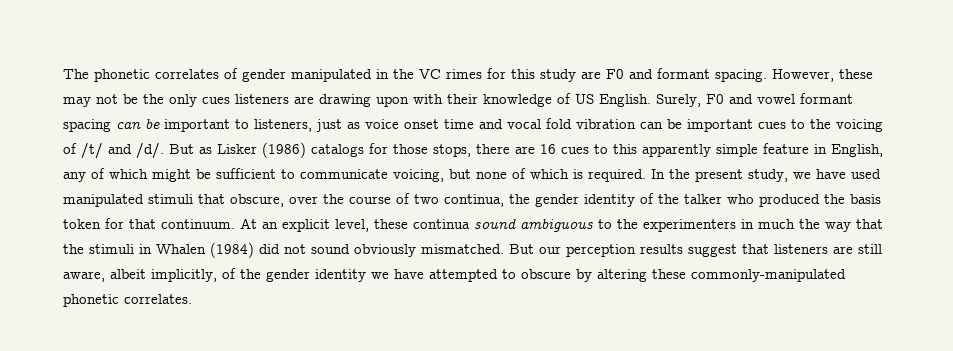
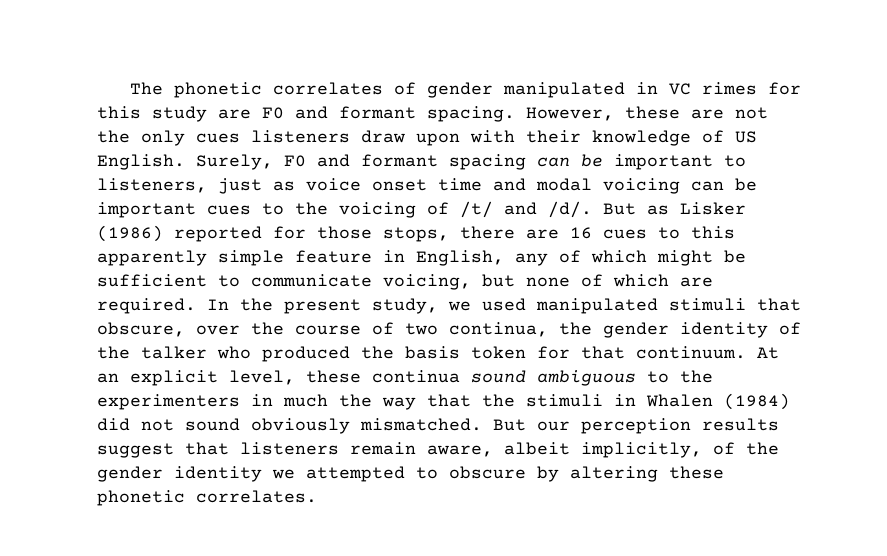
- The phonetic correlates of gender manipulated in the VC rimes for this study are F0 and formant spacing.
+ The phonetic correlates of gender manipulated in VC rimes for this study are F0 and formant spacing.
- However, these may not be the only cues listeners are drawing upon with their knowledge of US English.
+ However, these are not the only cues listeners draw upon with their knowledge of US English.
- Surely, F0 and vowel formant spacing can be important to listeners, just as voice onset time and vocal fold vibration can be important cues to the voicing of /t/ and /d/.
+ Surely, F0 and formant spacing can be important to listeners, just as voice onset time and modal voicing can be important cues to the voicing of /t/ and /d/.
- But as Lisker (1986) catalogs for those stops, there are 16 cues to this apparently simple feature in English, any of which might be sufficient to communicate voicing, but none of which is required.
+ But as Lisker (1986) reported for those stops, there are 16 cues to this apparently simple feature in English, any of which might be sufficient to communicate voicing, but none of which are required.
- In the present study, we have used manipulated stimuli that obscure, over the course of two continua, the gender identity of the talker who produced the basis token for that continuum.
+ In the present study, we used manipulated stimuli that obscure, over the course of two continua, the gender identity of the talker who produced the basis token for that continuum.
- But our perception results suggest that listeners are still aware, albeit implicitly, of the gender identity we have attempted to obscure by altering these commonly-manipulated phonetic correlates.
+ But our perception results suggest that listeners remain aware, albeit implicitly, of the gender identity we attempted to obscure by altering these phonetic correlates.

